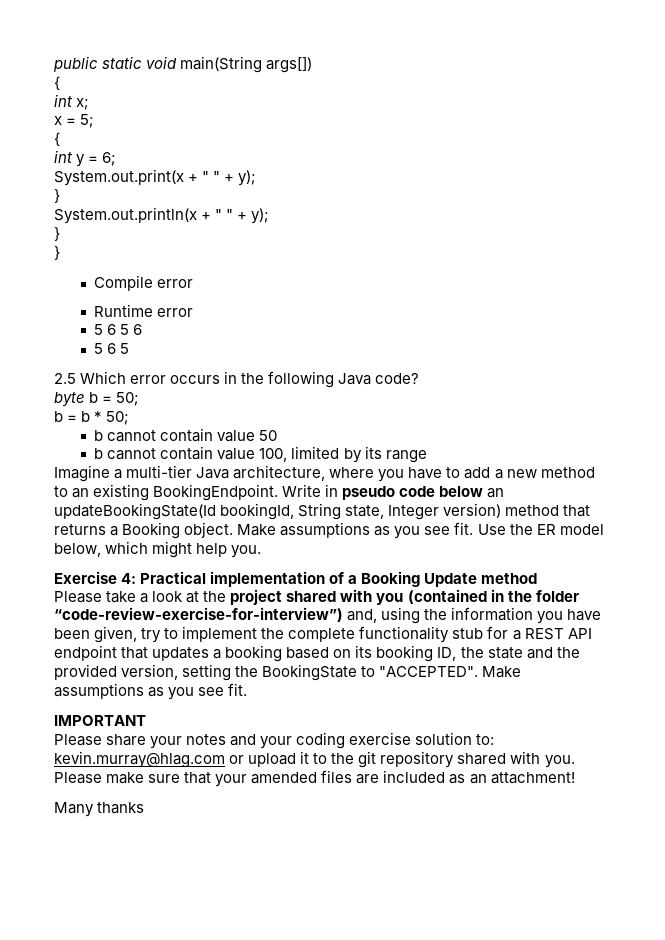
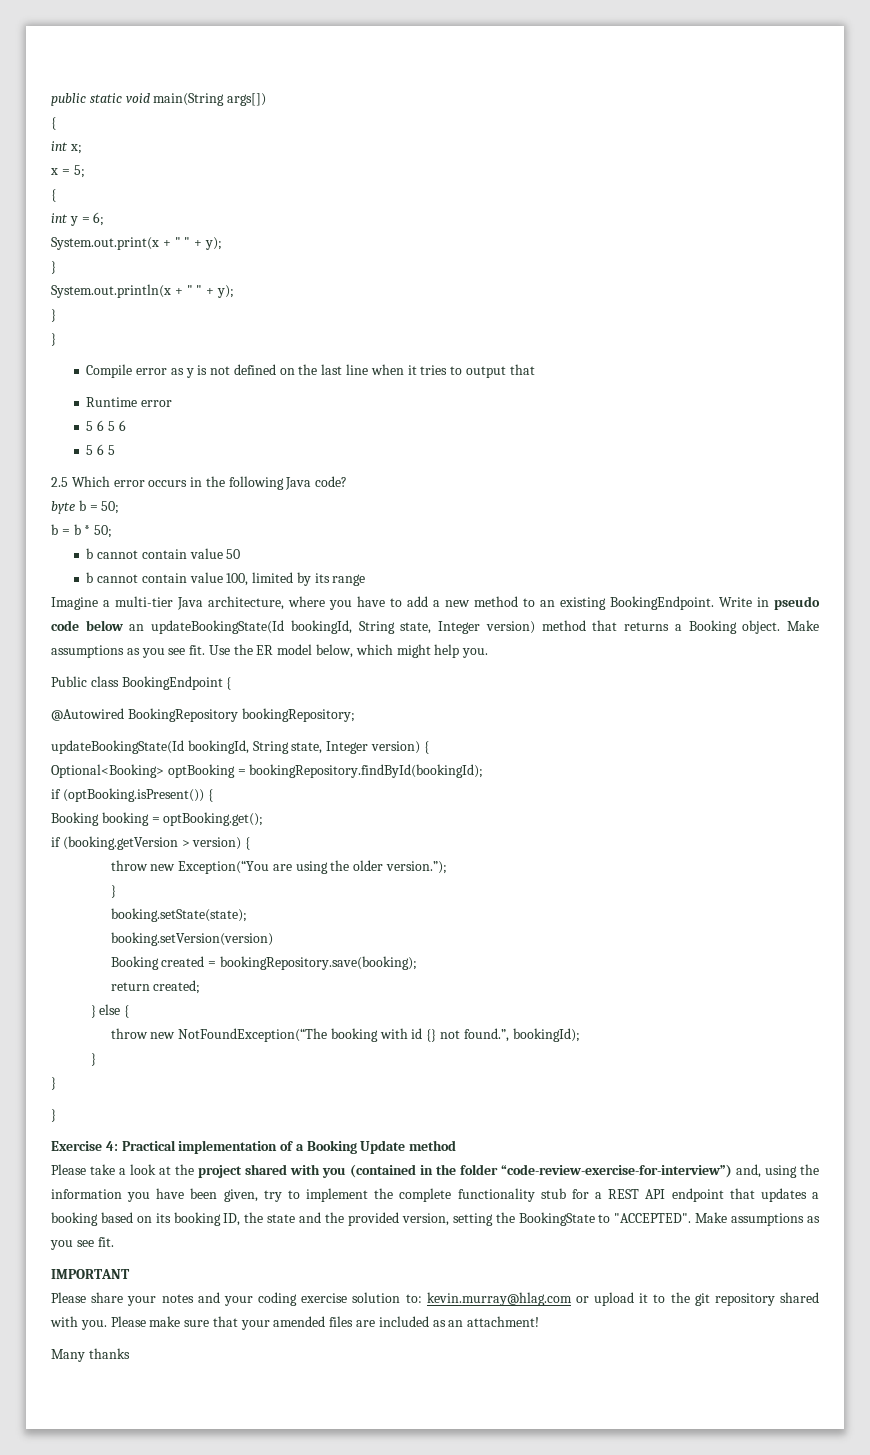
- Compile error
+ Compile error as y is not defined on the last line when it tries to output that
+ Public class BookingEndpoint {
+ @Autowired BookingRepository bookingRepository;
+ updateBookingState(Id bookingId, String state, Integer version) {
+ Optional<Booking> optBooking = bookingRepository.findById(bookingId);
+ if (optBooking.isPresent()) {
+ Booking booking = optBooking.get();
+ if (booking.getVersion > version) {
+ throw new Exception(“You are using the older version.”);
+ }
+ booking.setState(state);
+ booking.setVersion(version)
+ Booking created = bookingRepository.save(booking);
+ return created;
+ } else {
+ throw new NotFoundException(“The booking with id {} not found.”, bookingId);
+ }
+ }
+ }

